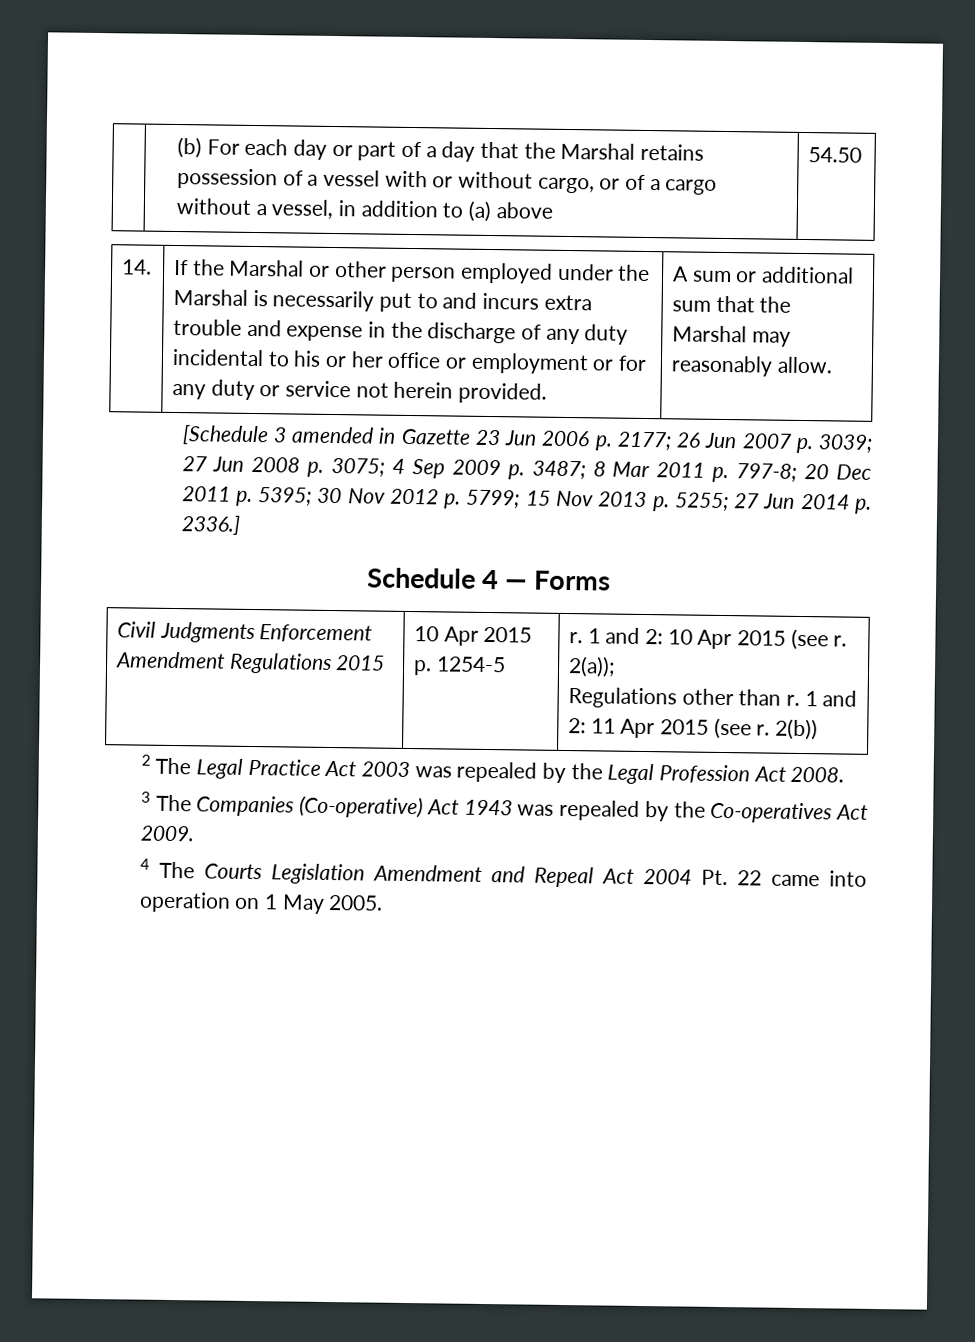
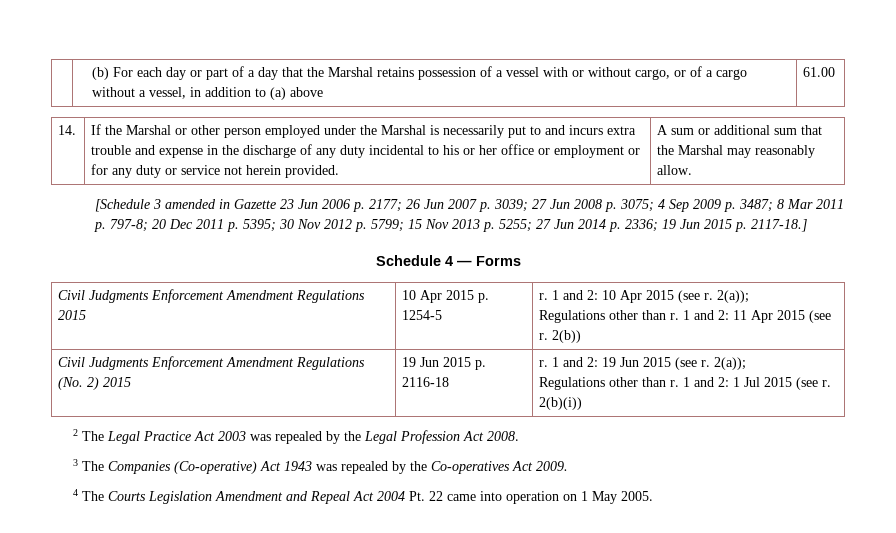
- | (b) For each day or part of a day that the Marshal retains possession of a vessel with or without cargo, or of a cargo without a vessel, in addition to (a) above | 54.50
+ | (b) For each day or part of a day that the Marshal retains possession of a vessel with or without cargo, or of a cargo without a vessel, in addition to (a) above | 61.00
- [Schedule 3 amended in Gazette 23 Jun 2006 p. 2177; 26 Jun 2007 p. 3039; 27 Jun 2008 p. 3075; 4 Sep 2009 p. 3487; 8 Mar 2011 p. 797-8; 20 Dec 2011 p. 5395; 30 Nov 2012 p. 5799; 15 Nov 2013 p. 5255; 27 Jun 2014 p. 2336.]
+ [Schedule 3 amended in Gazette 23 Jun 2006 p. 2177; 26 Jun 2007 p. 3039; 27 Jun 2008 p. 3075; 4 Sep 2009 p. 3487; 8 Mar 2011 p. 797-8; 20 Dec 2011 p. 5395; 30 Nov 2012 p. 5799; 15 Nov 2013 p. 5255; 27 Jun 2014 p. 2336; 19 Jun 2015 p. 2117-18.]
+ Civil Judgments Enforcement Amendment Regulations (No. 2) 2015 | 19 Jun 2015 p. 2116-18 | r. 1 and 2: 19 Jun 2015 (see r. 2(a));
+ Regulations other than r. 1 and 2: 1 Jul 2015 (see r. 2(b)(i))

